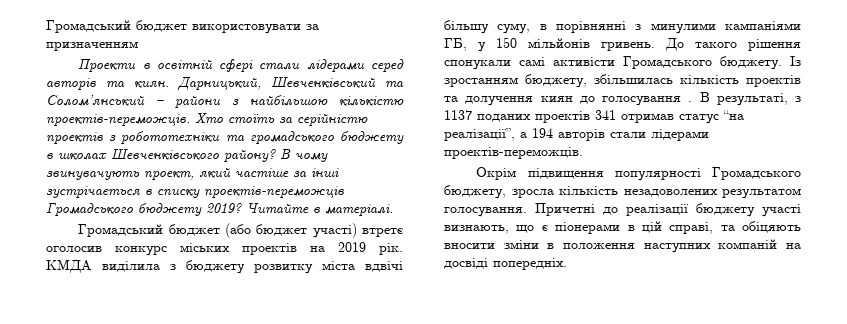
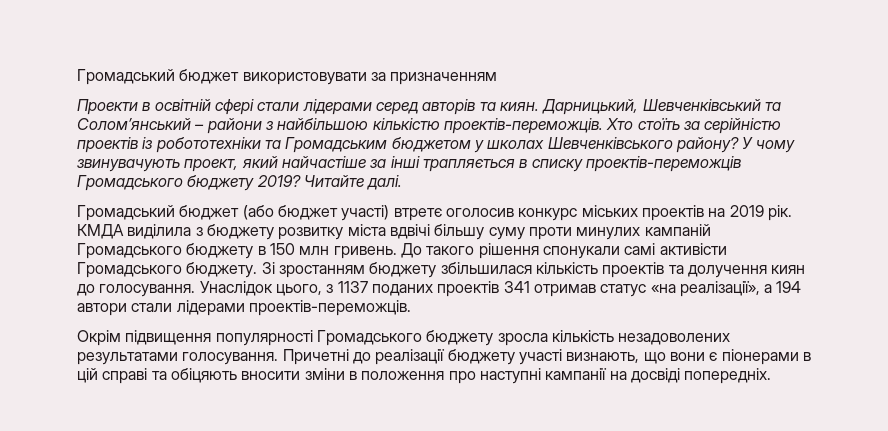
- Хто стоїть за серійністю проектів з робототехніки та громадського бюджету в школах Шевченківського району?
+ Хто стоїть за серійністю проектів із робототехніки та Громадським бюджетом у школах Шевченківського району?
- В чому звинувачують проект, який частіше за інші зустрічається в списку проектів-переможців Громадського бюджету 2019?
+ У чому звинувачують проект, який найчастіше за інші трапляється в списку проектів-переможців Громадського бюджету 2019?
- Читайте в матеріалі.
+ Читайте далі.
- КМДА виділила з бюджету розвитку міста вдвічі більшу суму, в порівнянні з минулими кампаніями ГБ, у 150 мільйонів гривень.
+ КМДА виділила з бюджету розвитку міста вдвічі більшу суму проти минулих кампаній Громадського бюджету в 150 млн гривень.
- Із зростанням бюджету, збільшилась кількість проектів та долучення киян до голосування . В результаті, з 1137 поданих проектів 341 отримав статус “на реалізації”, а 194 авторів стали лідерами проектів-переможців.
+ Зі зростанням бюджету збільшилася кількість проектів та долучення киян до голосування. Унаслідок цього, з 1137 поданих проектів 341 отримав статус «на реалізації», а 194 автори стали лідерами проектів-переможців.
- Окрім підвищення популярності Громадського бюджету, зросла кількість незадоволених результатом голосування.
+ Окрім підвищення популярності Громадського бюджету зросла кількість незадоволених результатами голосування.
- Причетні до реалізації бюджету участі визнають, що є піонерами в цій справі, та обіцяють вносити зміни в положення наступних компаній на досвіді попередніх.
+ Причетні до реалізації бюджету участі визнають, що вони є піонерами в цій справі та обіцяють вносити зміни в положення про наступні кампанії на досвіді попередніх.

